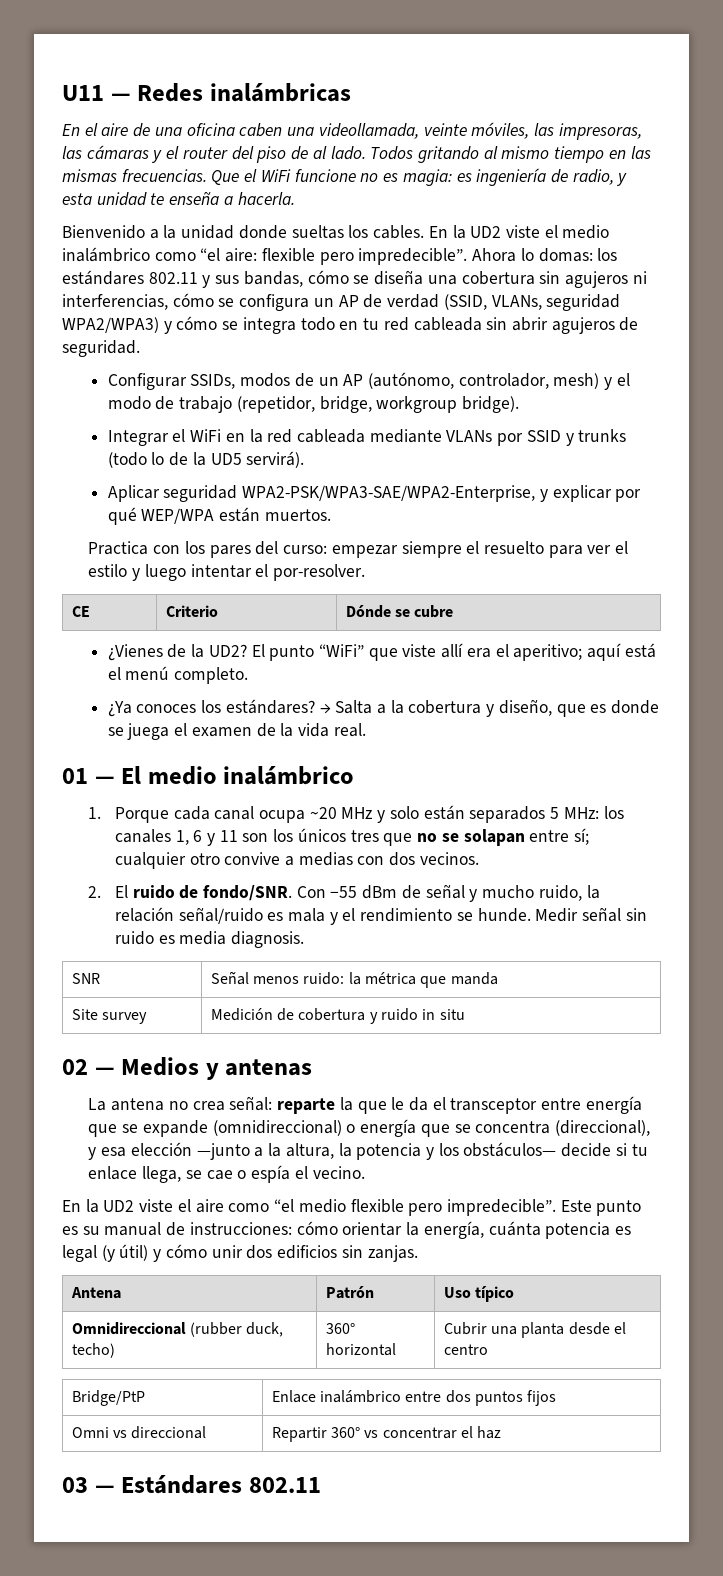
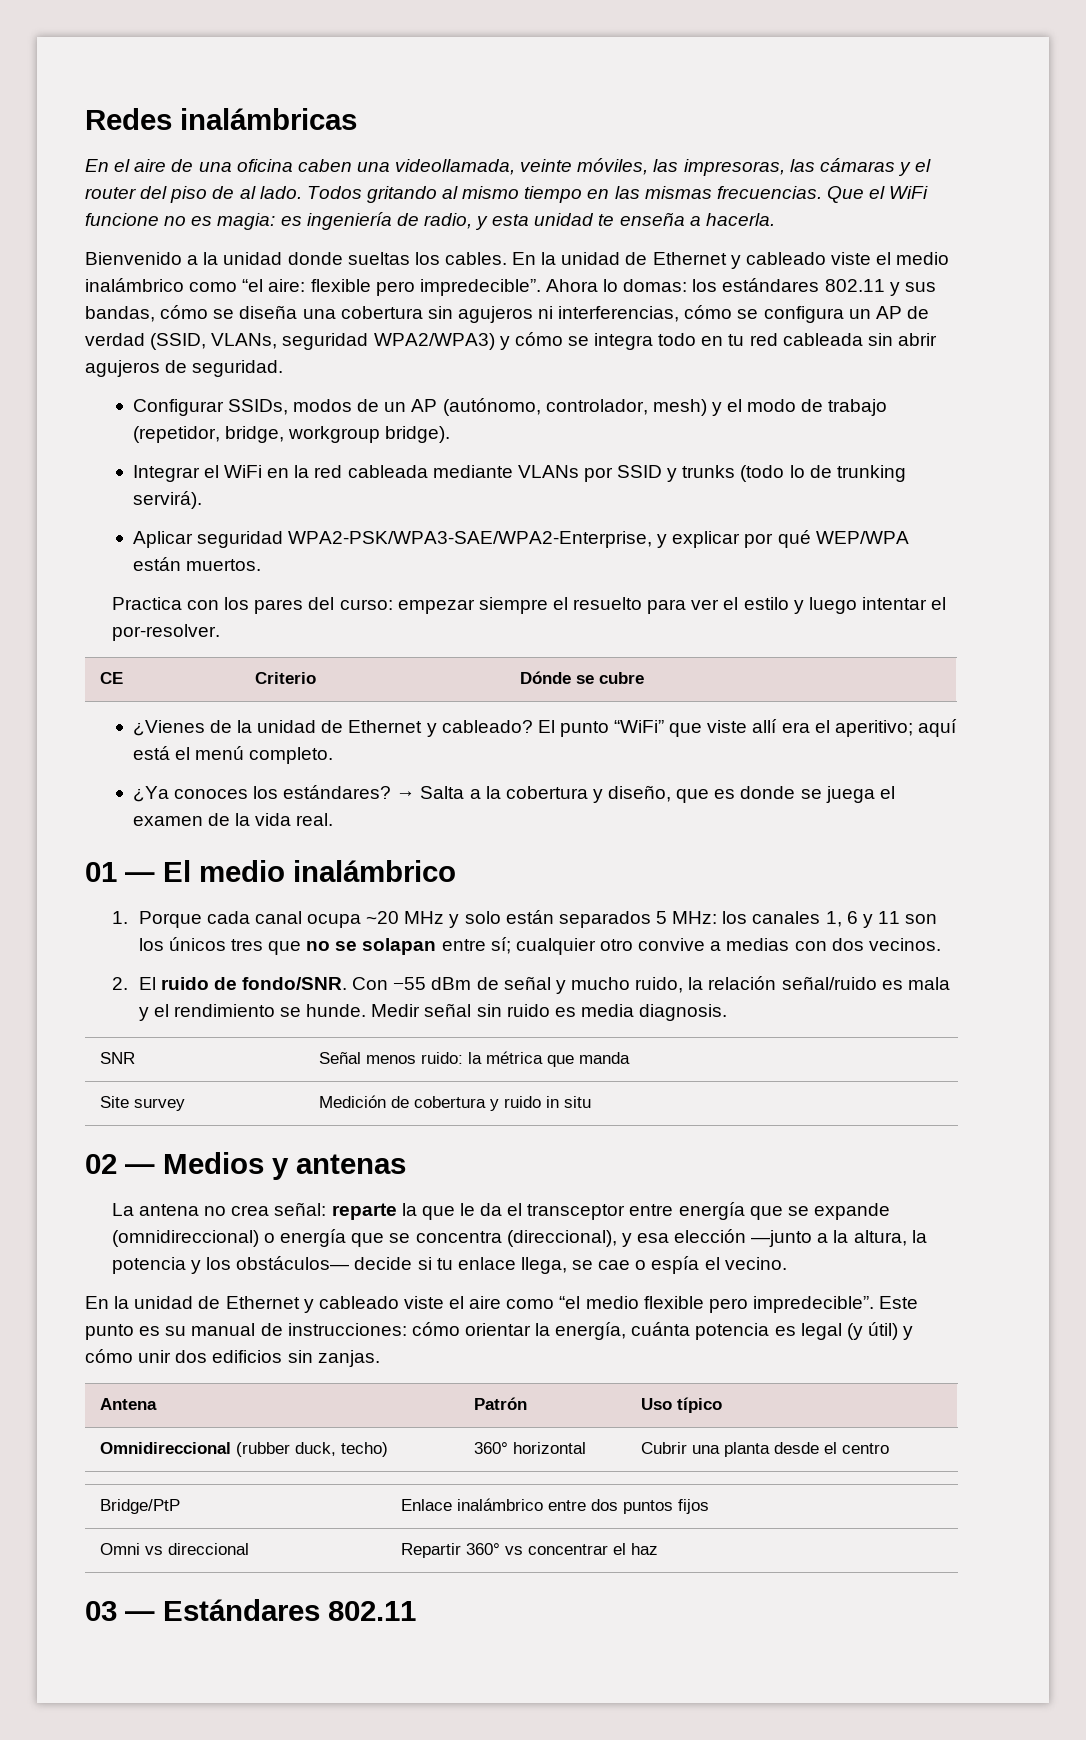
- U11 — Redes inalámbricas
+ Redes inalámbricas
- En la UD2 viste el medio inalámbrico como “el aire: flexible pero impredecible”.
+ En la unidad de Ethernet y cableado viste el medio inalámbrico como “el aire: flexible pero impredecible”.
- Integrar el WiFi en la red cableada mediante VLANs por SSID y trunks (todo lo de la UD5 servirá).
+ Integrar el WiFi en la red cableada mediante VLANs por SSID y trunks (todo lo de trunking servirá).
- ¿Vienes de la UD2?
+ ¿Vienes de la unidad de Ethernet y cableado?
- En la UD2 viste el aire como “el medio flexible pero impredecible”.
+ En la unidad de Ethernet y cableado viste el aire como “el medio flexible pero impredecible”.

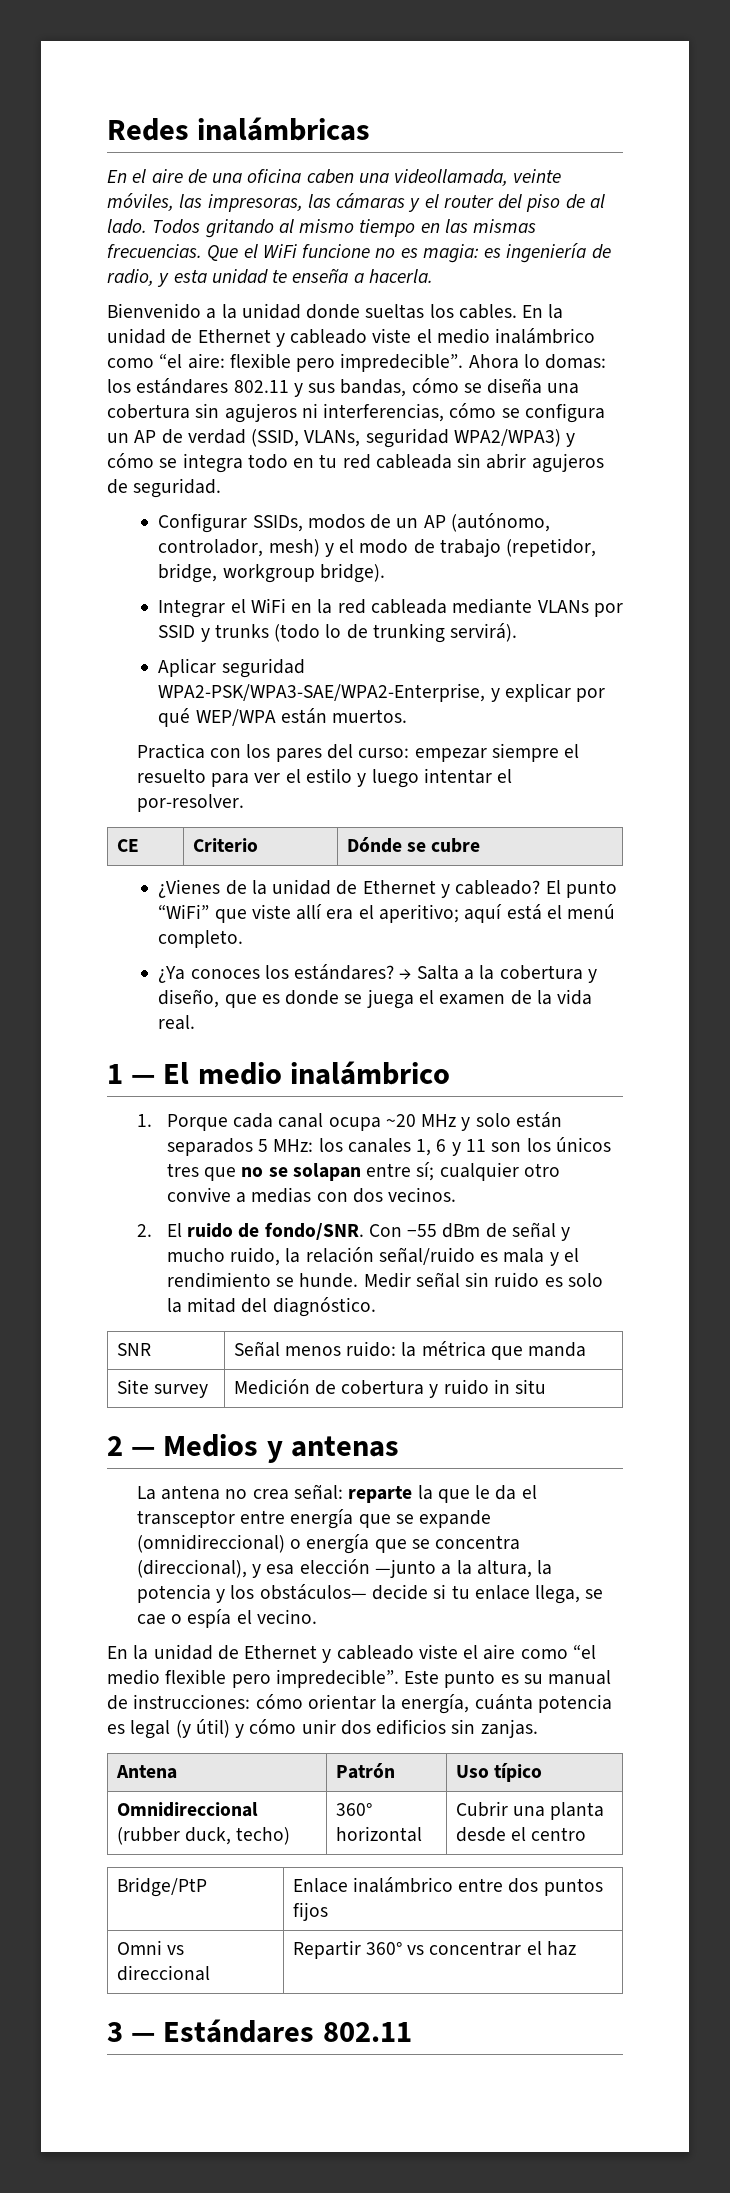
- 01 — El medio inalámbrico
+ 1 — El medio inalámbrico
- Medir señal sin ruido es media diagnosis.
+ Medir señal sin ruido es solo la mitad del diagnóstico.
- 02 — Medios y antenas
+ 2 — Medios y antenas
- 03 — Estándares 802.11
+ 3 — Estándares 802.11

